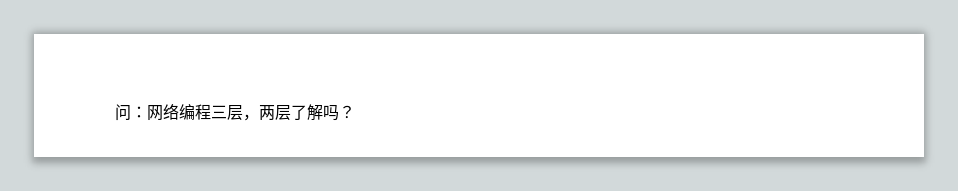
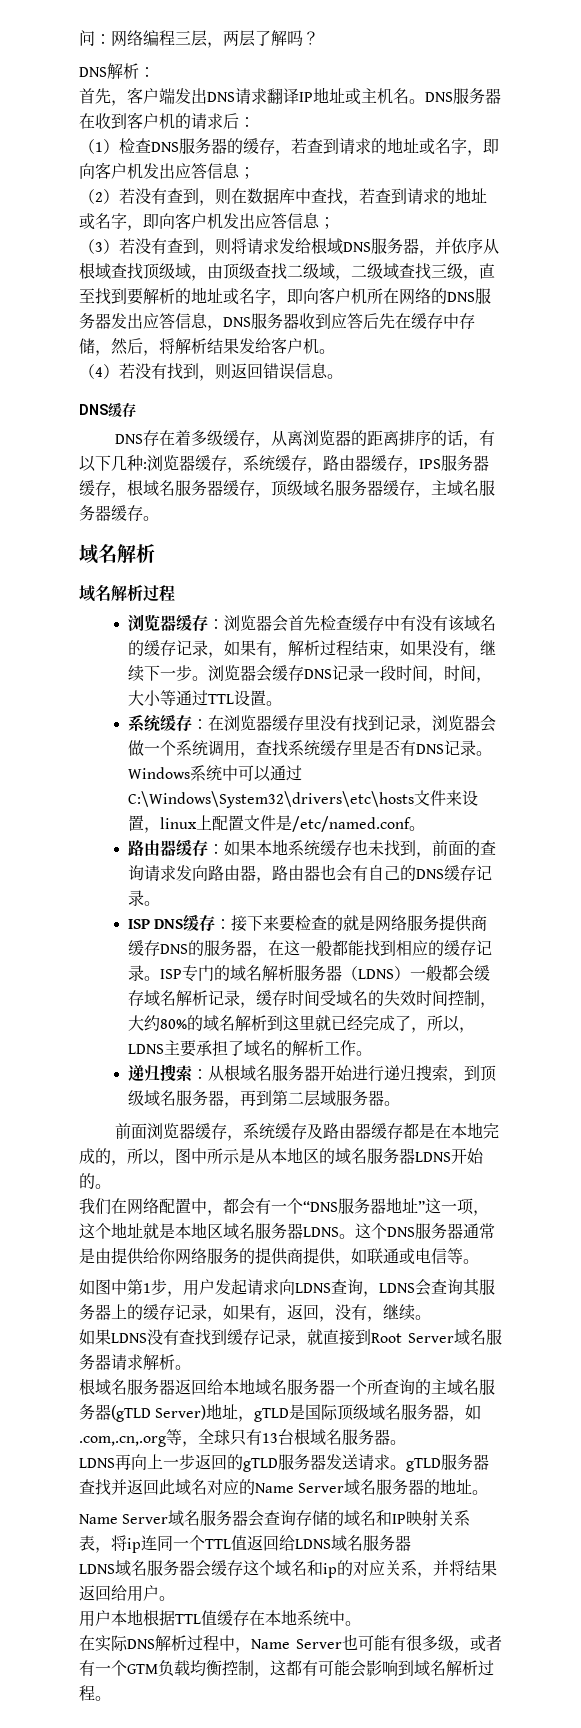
+ DNS解析：
+ 首先，客户端发出DNS请求翻译IP地址或主机名。DNS服务器在收到客户机的请求后：
+ （1）检查DNS服务器的缓存，若查到请求的地址或名字，即向客户机发出应答信息；
+ （2）若没有查到，则在数据库中查找，若查到请求的地址或名字，即向客户机发出应答信息；
+ （3）若没有查到，则将请求发给根域DNS服务器，并依序从根域查找顶级域，由顶级查找二级域，二级域查找三级，直至找到要解析的地址或名字，即向客户机所在网络的DNS服务器发出应答信息，DNS服务器收到应答后先在缓存中存储，然后，将解析结果发给客户机。
+ （4）若没有找到，则返回错误信息。
+ DNS缓存
+ DNS存在着多级缓存，从离浏览器的距离排序的话，有以下几种:浏览器缓存，系统缓存，路由器缓存，IPS服务器缓存，根域名服务器缓存，顶级域名服务器缓存，主域名服务器缓存。
+ 域名解析
+ 域名解析过程
+ 浏览器缓存：浏览器会首先检查缓存中有没有该域名的缓存记录，如果有，解析过程结束，如果没有，继续下一步。浏览器会缓存DNS记录一段时间，时间，大小等通过TTL设置。
+ 系统缓存：在浏览器缓存里没有找到记录，浏览器会做一个系统调用，查找系统缓存里是否有DNS记录。Windows系统中可以通过C:\Windows\System32\drivers\etc\hosts文件来设置，linux上配置文件是/etc/named.conf。
+ 路由器缓存：如果本地系统缓存也未找到，前面的查询请求发向路由器，路由器也会有自己的DNS缓存记录。
+ ISP DNS缓存：接下来要检查的就是网络服务提供商缓存DNS的服务器，在这一般都能找到相应的缓存记录。ISP专门的域名解析服务器（LDNS）一般都会缓存域名解析记录，缓存时间受域名的失效时间控制，大约80%的域名解析到这里就已经完成了，所以，LDNS主要承担了域名的解析工作。
+ 递归搜索：从根域名服务器开始进行递归搜索，到顶级域名服务器，再到第二层域服务器。
+ 前面浏览器缓存，系统缓存及路由器缓存都是在本地完成的，所以，图中所示是从本地区的域名服务器LDNS开始的。
+ 我们在网络配置中，都会有一个“DNS服务器地址”这一项，这个地址就是本地区域名服务器LDNS。这个DNS服务器通常是由提供给你网络服务的提供商提供，如联通或电信等。
+ 如图中第1步，用户发起请求向LDNS查询，LDNS会查询其服务器上的缓存记录，如果有，返回，没有，继续。
+ 如果LDNS没有查找到缓存记录，就直接到Root Server域名服务器请求解析。
+ 根域名服务器返回给本地域名服务器一个所查询的主域名服务器(gTLD Server)地址，gTLD是国际顶级域名服务器，如.com,.cn,.org等，全球只有13台根域名服务器。
+ LDNS再向上一步返回的gTLD服务器发送请求。gTLD服务器查找并返回此域名对应的Name Server域名服务器的地址。
+ Name Server域名服务器会查询存储的域名和IP映射关系表，将ip连同一个TTL值返回给LDNS域名服务器
+ LDNS域名服务器会缓存这个域名和ip的对应关系，并将结果返回给用户。
+ 用户本地根据TTL值缓存在本地系统中。
+ 在实际DNS解析过程中，Name Server也可能有很多级，或者有一个GTM负载均衡控制，这都有可能会影响到域名解析过程。

